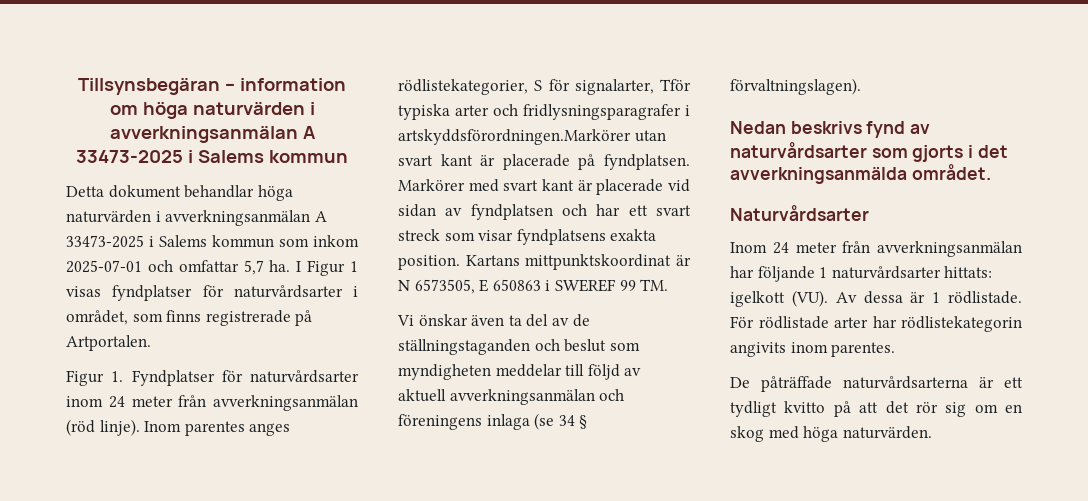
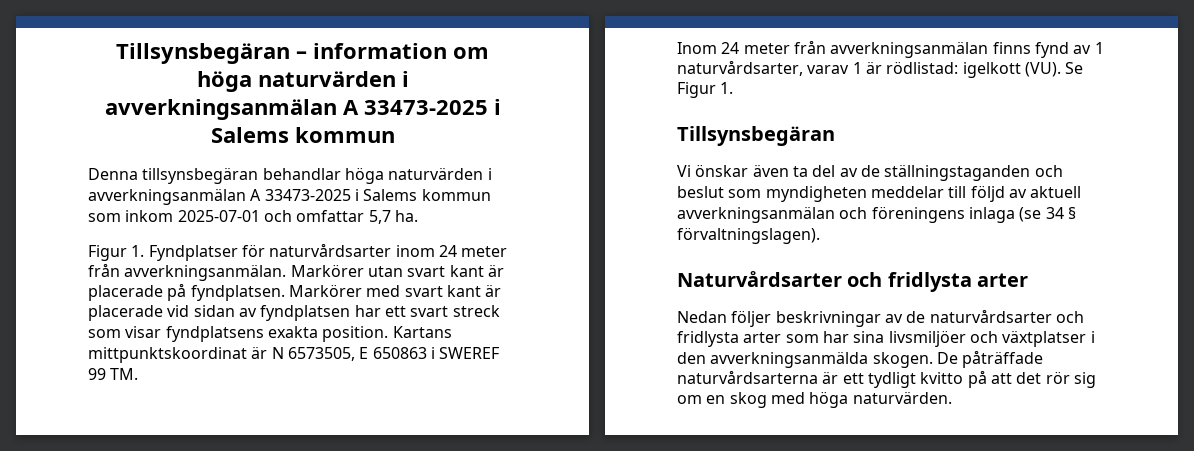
- Detta dokument behandlar höga naturvärden i avverkningsanmälan A 33473-2025 i Salems kommun som inkom 2025-07-01 och omfattar 5,7 ha. I Figur 1 visas fyndplatser för naturvårdsarter i området, som finns registrerade på Artportalen.
+ Denna tillsynsbegäran behandlar höga naturvärden i avverkningsanmälan A 33473-2025 i Salems kommun som inkom 2025-07-01 och omfattar 5,7 ha.
- Figur 1. Fyndplatser för naturvårdsarter inom 24 meter från avverkningsanmälan (röd linje). Inom parentes anges rödlistekategorier, S för signalarter, Tför typiska arter och fridlysningsparagrafer i artskyddsförordningen.Markörer utan svart kant är placerade på fyndplatsen.
+ Figur 1. Fyndplatser för naturvårdsarter inom 24 meter från avverkningsanmälan. Markörer utan svart kant är placerade på fyndplatsen.
- Markörer med svart kant är placerade vid sidan av fyndplatsen och har ett svart streck som visar fyndplatsens exakta position.
+ Markörer med svart kant är placerade vid sidan av fyndplatsen har ett svart streck som visar fyndplatsens exakta position.
+ Inom 24 meter från avverkningsanmälan finns fynd av 1 naturvårdsarter, varav 1 är rödlistad: igelkott (VU). Se Figur 1.
+ Tillsynsbegäran
- Nedan beskrivs fynd av naturvårdsarter som gjorts i det avverkningsanmälda området.
- Naturvårdsarter
- Inom 24 meter från avverkningsanmälan har följande 1 naturvårdsarter hittats: igelkott (VU). Av dessa är 1 rödlistade. För rödlistade arter har rödlistekategorin angivits inom parentes.
- De påträffade naturvårdsarterna är ett tydligt kvitto på att det rör sig om en skog med höga naturvärden.
+ Naturvårdsarter och fridlysta arter
+ Nedan följer beskrivningar av de naturvårdsarter och fridlysta arter som har sina livsmiljöer och växtplatser i den avverkningsanmälda skogen. De påträffade naturvårdsarterna är ett tydligt kvitto på att det rör sig om en skog med höga naturvärden.

